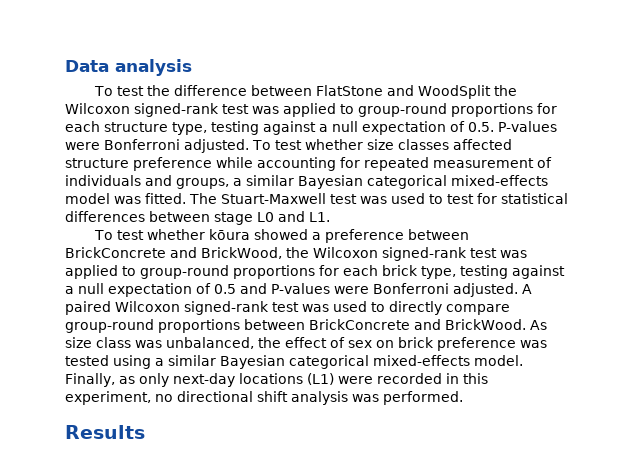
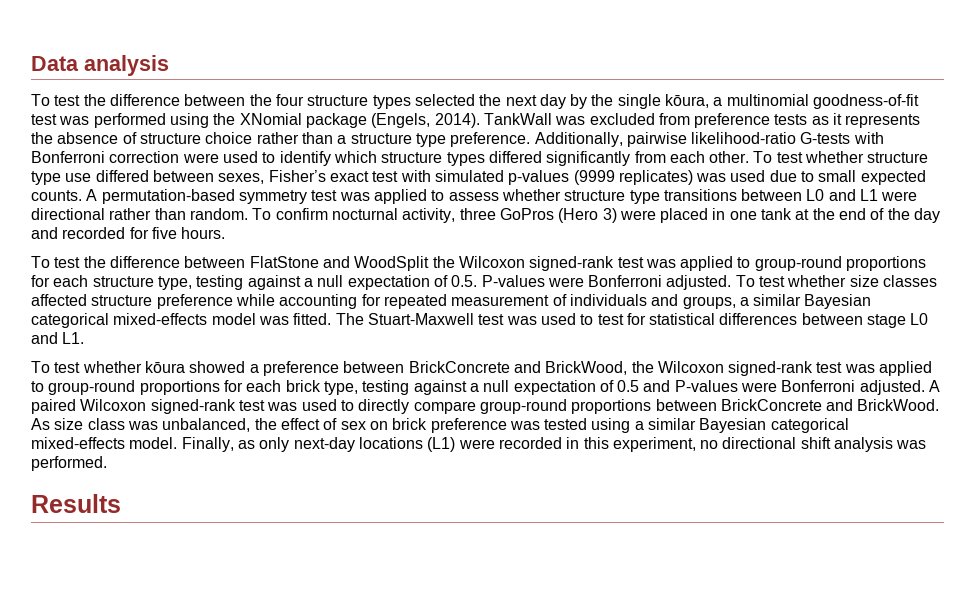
+ To test the difference between the four structure types selected the next day by the single kōura, a multinomial goodness-of-fit test was performed using the XNomial package (Engels, 2014). TankWall was excluded from preference tests as it represents the absence of structure choice rather than a structure type preference. Additionally, pairwise likelihood-ratio G-tests with Bonferroni correction were used to identify which structure types differed significantly from each other. To test whether structure type use differed between sexes, Fisher’s exact test with simulated p-values (9999 replicates) was used due to small expected counts. A permutation-based symmetry test was applied to assess whether structure type transitions between L0 and L1 were directional rather than random. To confirm nocturnal activity, three GoPros (Hero 3) were placed in one tank at the end of the day and recorded for five hours.

